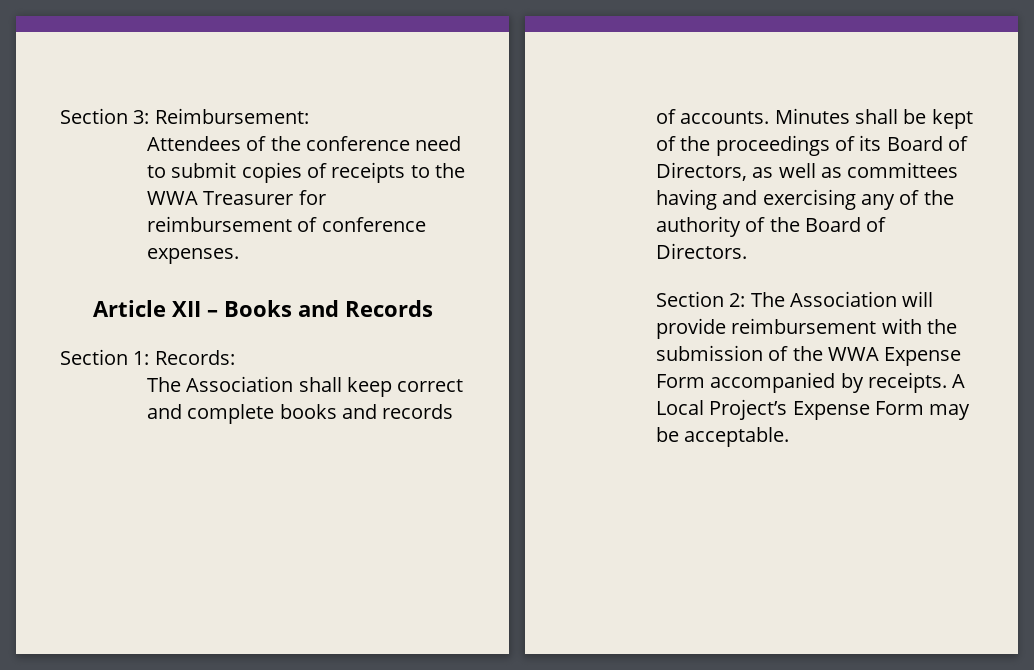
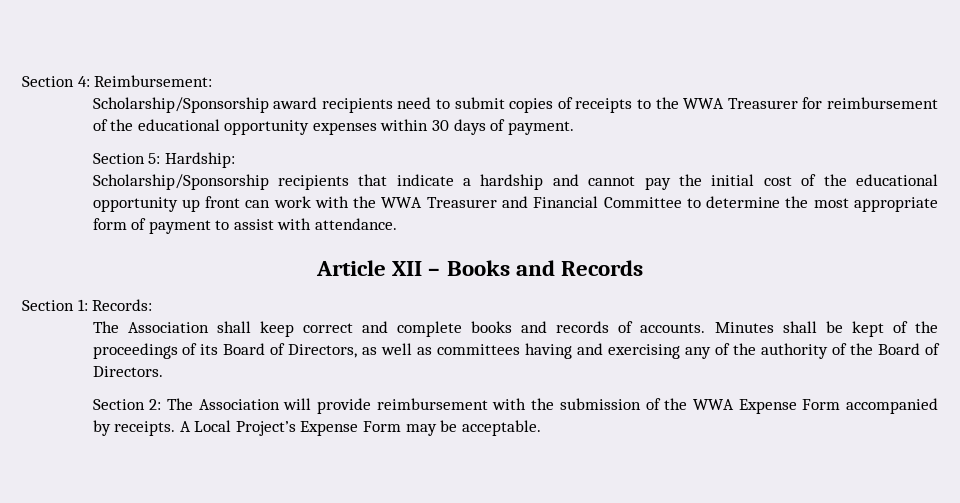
- Section 3: Reimbursement:
+ Section 4: Reimbursement:
- Attendees of the conference need to submit copies of receipts to the WWA Treasurer for reimbursement of conference expenses.
+ Scholarship/Sponsorship award recipients need to submit copies of receipts to the WWA Treasurer for reimbursement of the educational opportunity expenses within 30 days of payment.
+ Section 5: Hardship:
+ Scholarship/Sponsorship recipients that indicate a hardship and cannot pay the initial cost of the educational opportunity up front can work with the WWA Treasurer and Financial Committee to determine the most appropriate form of payment to assist with attendance.

